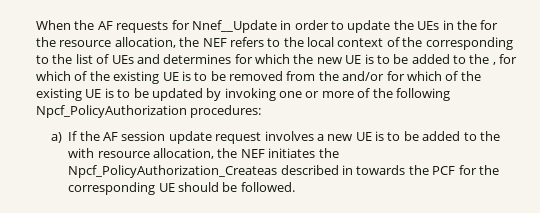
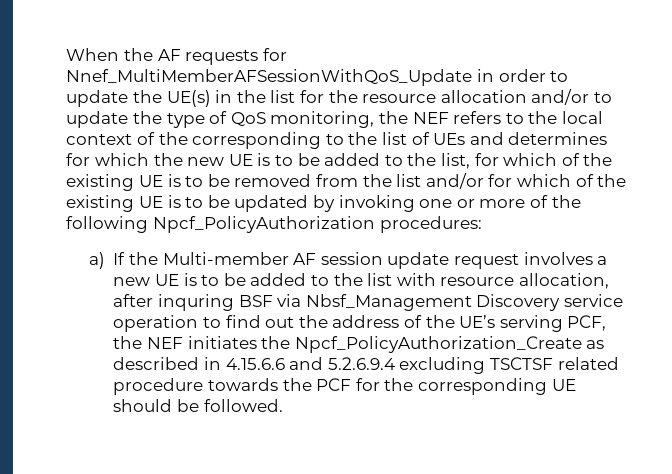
- When the AF requests for Nnef__Update in order to update the UEs in the for the resource allocation, the NEF refers to the local context of the corresponding to the list of UEs and determines for which the new UE is to be added to the , for which of the existing UE is to be removed from the and/or for which of the existing UE is to be updated by invoking one or more of the following Npcf_PolicyAuthorization procedures:
+ When the AF requests for Nnef_MultiMemberAFSessionWithQoS_Update in order to update the UE(s) in the list for the resource allocation and/or to update the type of QoS monitoring, the NEF refers to the local context of the corresponding to the list of UEs and determines for which the new UE is to be added to the list, for which of the existing UE is to be removed from the list and/or for which of the existing UE is to be updated by invoking one or more of the following Npcf_PolicyAuthorization procedures:
- a) If the AF session update request involves a new UE is to be added to the with resource allocation, the NEF initiates the Npcf_PolicyAuthorization_Createas described in towards the PCF for the corresponding UE should be followed.
+ a) If the Multi-member AF session update request involves a new UE is to be added to the list with resource allocation, after inquring BSF via Nbsf_Management Discovery service operation to find out the address of the UE’s serving PCF, the NEF initiates the Npcf_PolicyAuthorization_Create as described in 4.15.6.6 and 5.2.6.9.4 excluding TSCTSF related procedure towards the PCF for the corresponding UE should be followed.

